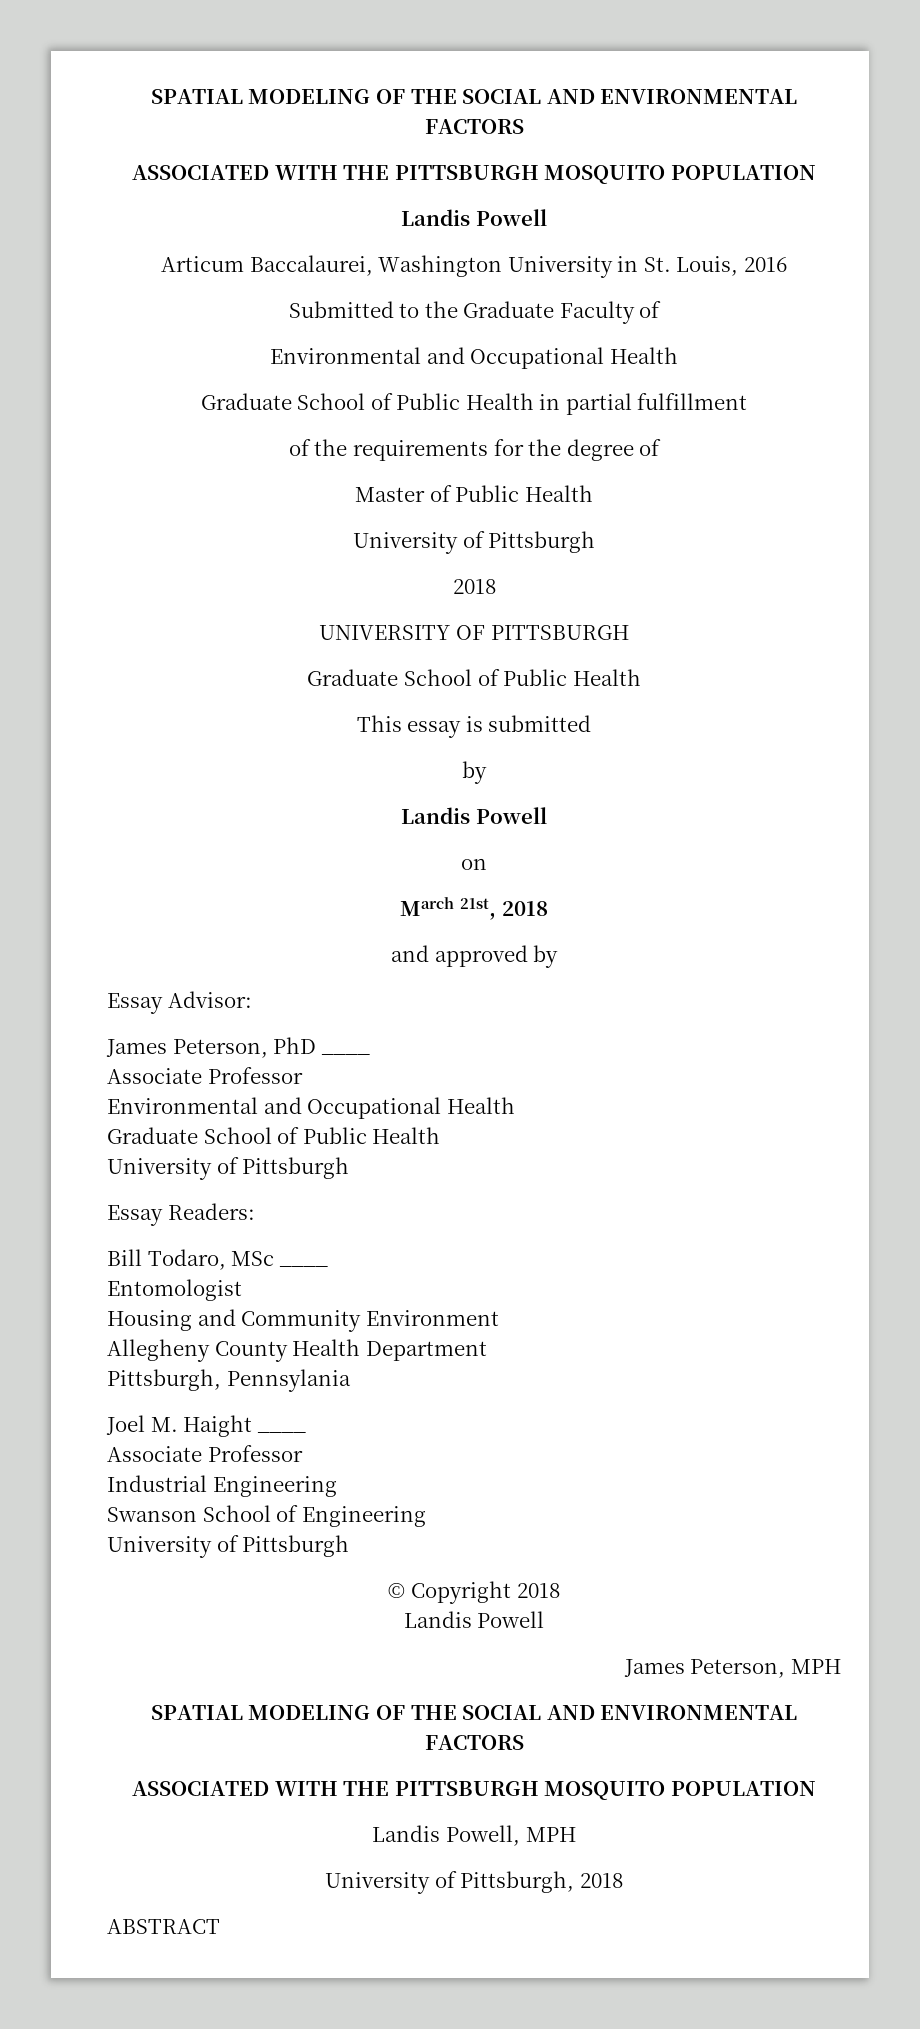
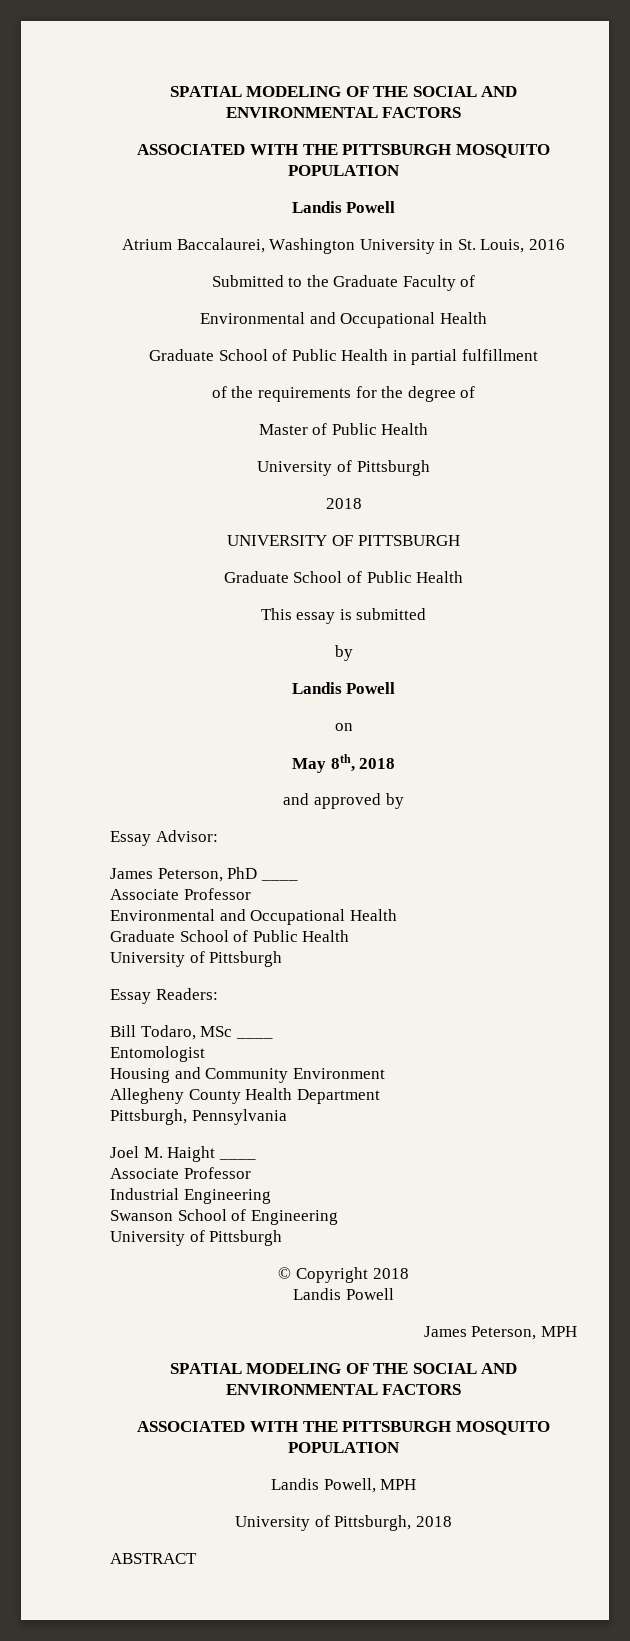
- Articum Baccalaurei, Washington University in St. Louis, 2016
+ Atrium Baccalaurei, Washington University in St. Louis, 2016
- March 21st, 2018
+ May 8th, 2018
- Pittsburgh, Pennsylania
+ Pittsburgh, Pennsylvania

